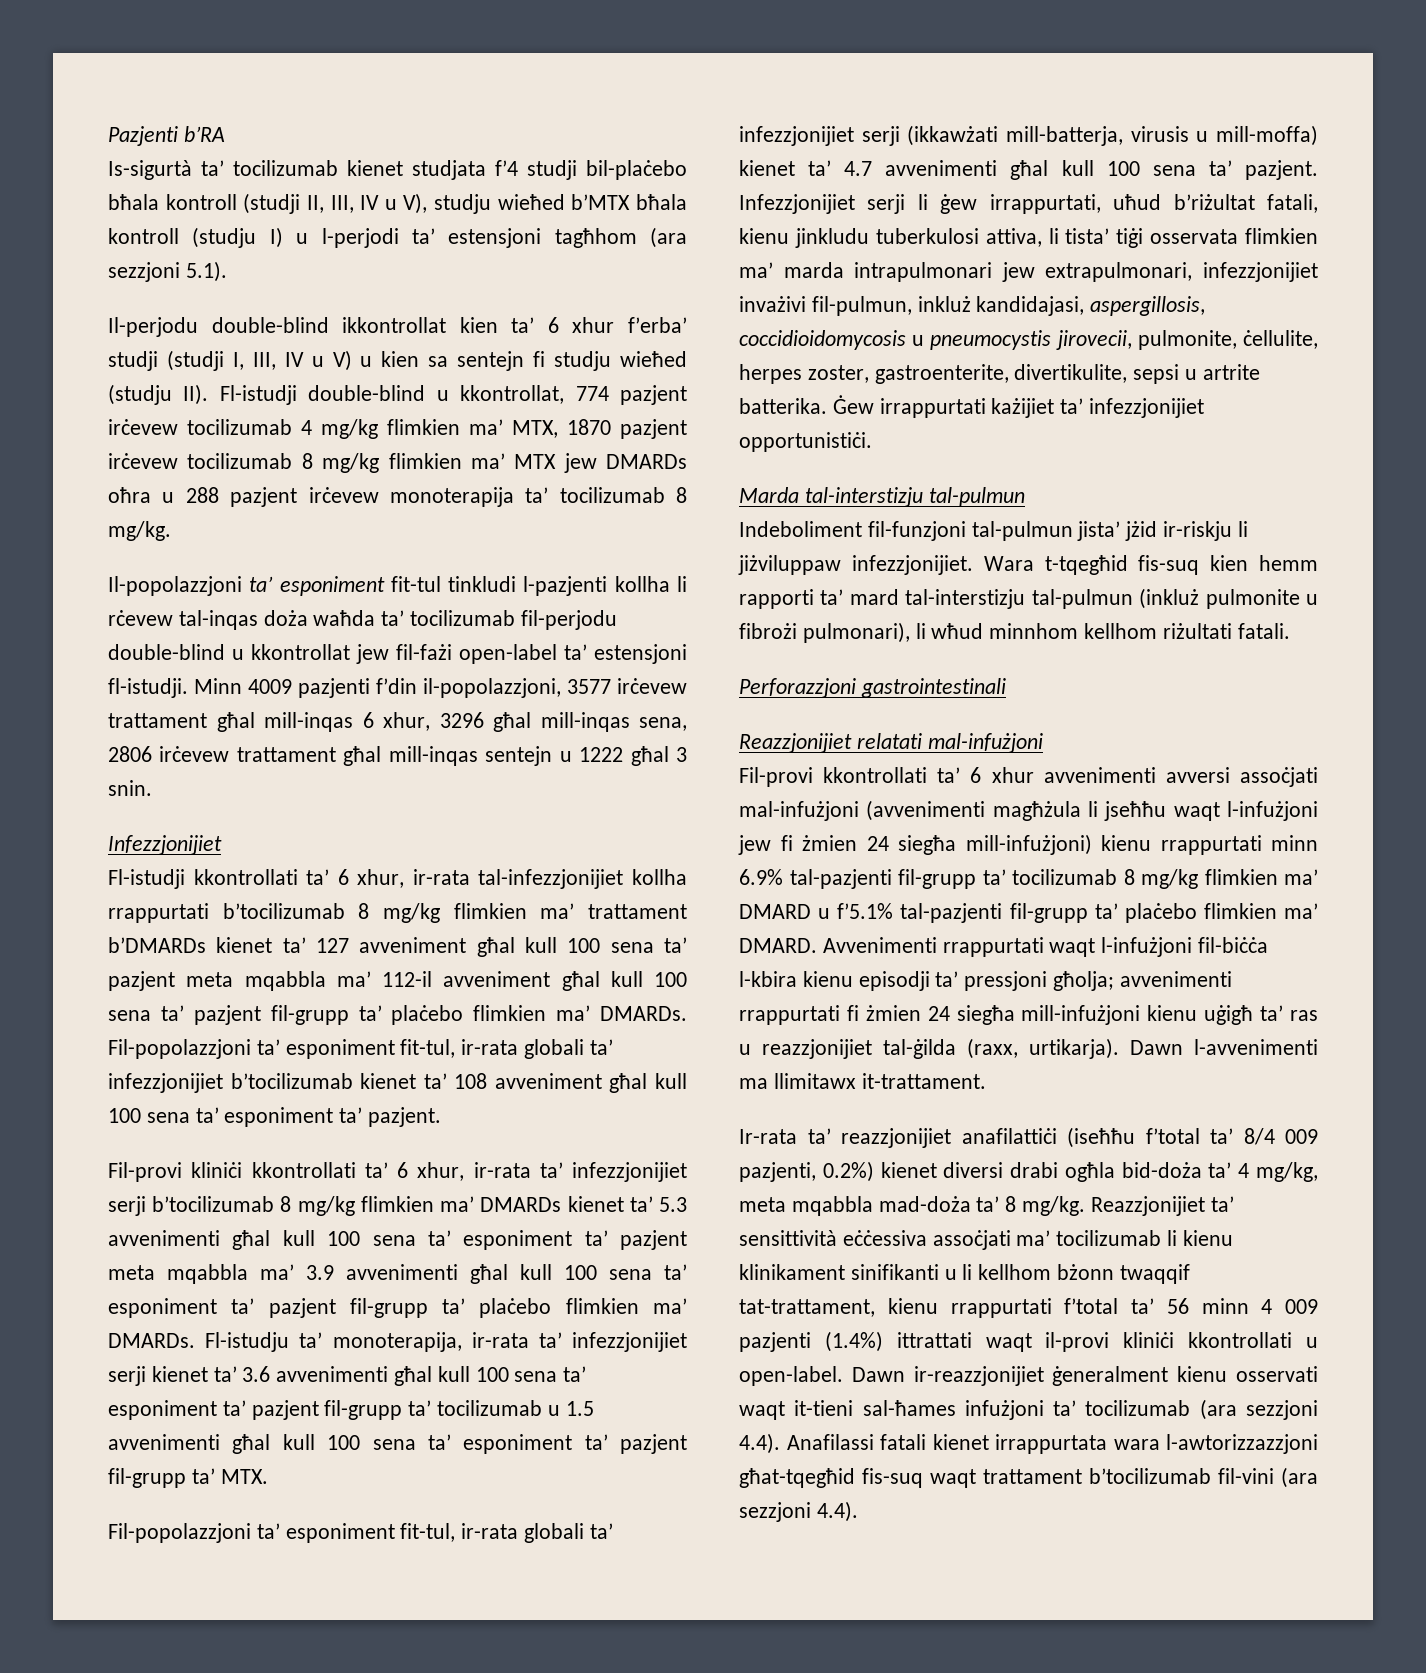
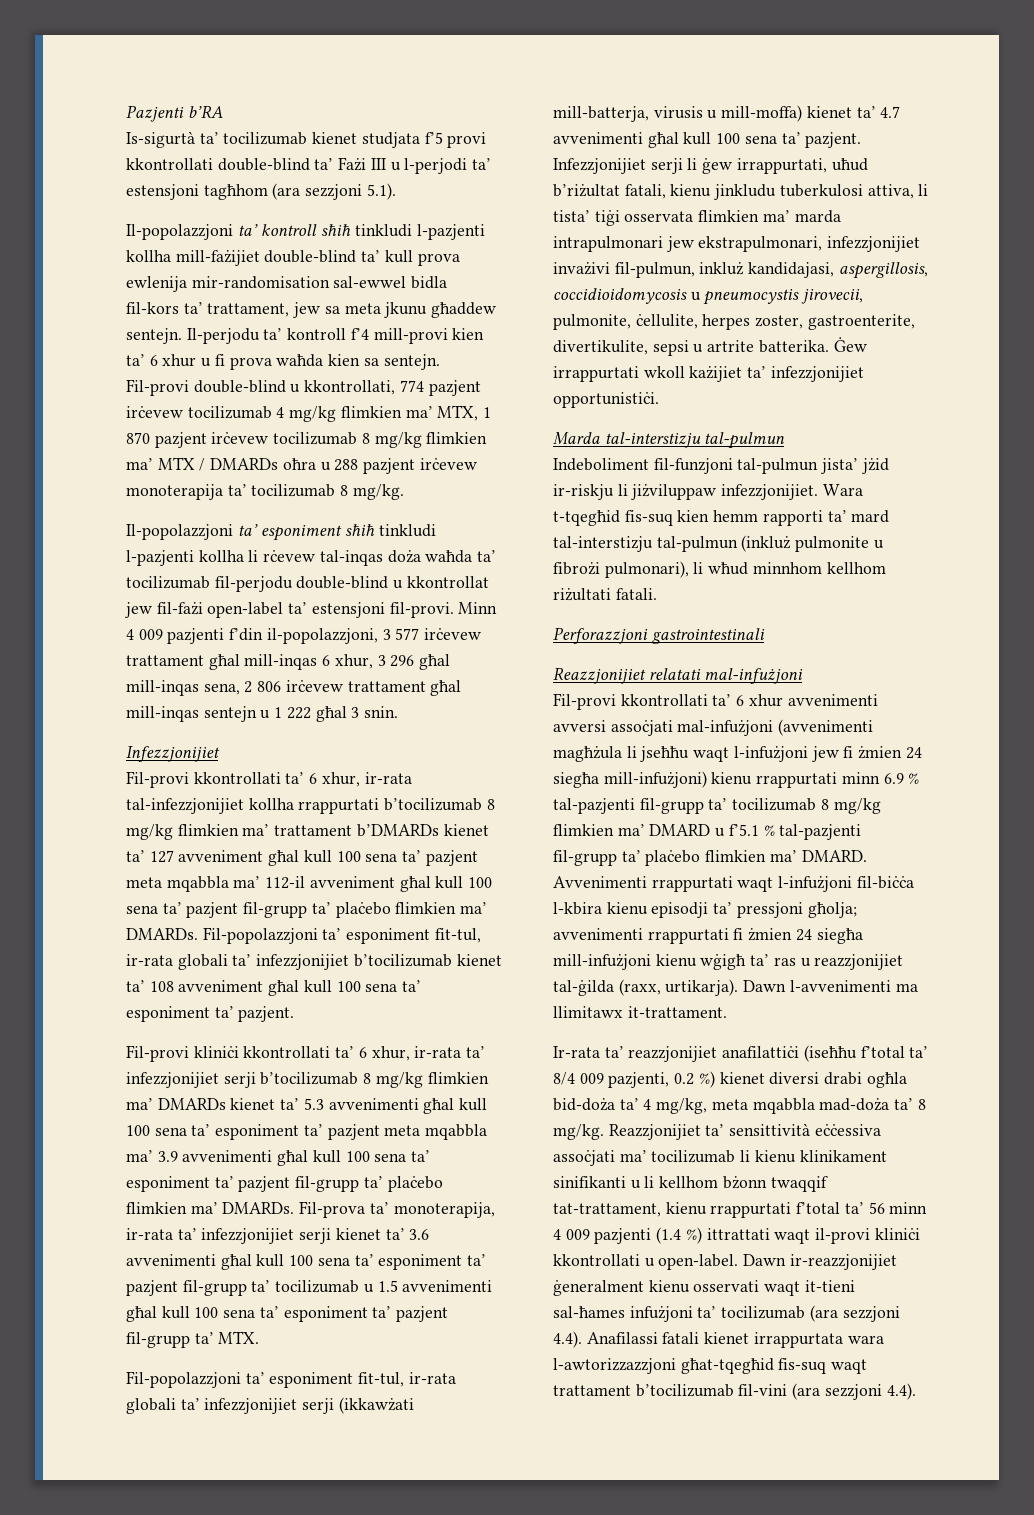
- Is-sigurtà ta’ tocilizumab kienet studjata f’4 studji bil-plaċebo bħala kontroll (studji II, III, IV u V), studju wieħed b’MTX bħala kontroll (studju I) u l-perjodi ta’ estensjoni tagħhom (ara sezzjoni 5.1).
+ Is-sigurtà ta’ tocilizumab kienet studjata f’5 provi kkontrollati double-blind ta’ Fażi III u l-perjodi ta’ estensjoni tagħhom (ara sezzjoni 5.1).
- Il-perjodu double-blind ikkontrollat kien ta’ 6 xhur f’erba’ studji (studji I, III, IV u V) u kien sa sentejn fi studju wieħed (studju II). Fl-istudji double-blind u kkontrollat, 774 pazjent irċevew tocilizumab 4 mg/kg flimkien ma’ MTX, 1870 pazjent irċevew tocilizumab 8 mg/kg flimkien ma’ MTX jew DMARDs oħra u 288 pazjent irċevew monoterapija ta’ tocilizumab 8 mg/kg.
+ Il-popolazzjoni ta’ kontroll sħiħ tinkludi l-pazjenti kollha mill-fażijiet double-blind ta’ kull prova ewlenija mir-randomisation sal-ewwel bidla fil-kors ta’ trattament, jew sa meta jkunu għaddew sentejn. Il-perjodu ta’ kontroll f’4 mill-provi kien ta’ 6 xhur u fi prova waħda kien sa sentejn. Fil-provi double-blind u kkontrollati, 774 pazjent irċevew tocilizumab 4 mg/kg flimkien ma’ MTX, 1 870 pazjent irċevew tocilizumab 8 mg/kg flimkien ma’ MTX / DMARDs oħra u 288 pazjent irċevew monoterapija ta’ tocilizumab 8 mg/kg.
- Il-popolazzjoni ta’ esponiment fit-tul tinkludi l-pazjenti kollha li rċevew tal-inqas doża waħda ta’ tocilizumab fil-perjodu double-blind u kkontrollat jew fil-fażi open-label ta’ estensjoni fl-istudji. Minn 4009 pazjenti f’din il-popolazzjoni, 3577 irċevew trattament għal mill-inqas 6 xhur, 3296 għal mill-inqas sena, 2806 irċevew trattament għal mill-inqas sentejn u 1222 għal 3 snin.
+ Il-popolazzjoni ta’ esponiment sħiħ tinkludi l-pazjenti kollha li rċevew tal-inqas doża waħda ta’ tocilizumab fil-perjodu double-blind u kkontrollat jew fil-fażi open-label ta’ estensjoni fil-provi. Minn 4 009 pazjenti f’din il-popolazzjoni, 3 577 irċevew trattament għal mill-inqas 6 xhur, 3 296 għal mill-inqas sena, 2 806 irċevew trattament għal mill-inqas sentejn u 1 222 għal 3 snin.
- Fl-istudji kkontrollati ta’ 6 xhur, ir-rata tal-infezzjonijiet kollha rrappurtati b’tocilizumab 8 mg/kg flimkien ma’ trattament b’DMARDs kienet ta’ 127 avveniment għal kull 100 sena ta’ pazjent meta mqabbla ma’ 112-il avveniment għal kull 100 sena ta’ pazjent fil-grupp ta’ plaċebo flimkien ma’ DMARDs.
+ Fil-provi kkontrollati ta’ 6 xhur, ir-rata tal-infezzjonijiet kollha rrappurtati b’tocilizumab 8 mg/kg flimkien ma’ trattament b’DMARDs kienet ta’ 127 avveniment għal kull 100 sena ta’ pazjent meta mqabbla ma’ 112-il avveniment għal kull 100 sena ta’ pazjent fil-grupp ta’ plaċebo flimkien ma’ DMARDs.
- Fl-istudju ta’ monoterapija, ir-rata ta’ infezzjonijiet serji kienet ta’ 3.6 avvenimenti għal kull 100 sena ta’ esponiment ta’ pazjent fil-grupp ta’ tocilizumab u 1.5 avvenimenti għal kull 100 sena ta’ esponiment ta’ pazjent fil-grupp ta’ MTX.
+ Fil-prova ta’ monoterapija, ir-rata ta’ infezzjonijiet serji kienet ta’ 3.6 avvenimenti għal kull 100 sena ta’ esponiment ta’ pazjent fil-grupp ta’ tocilizumab u 1.5 avvenimenti għal kull 100 sena ta’ esponiment ta’ pazjent fil-grupp ta’ MTX.
- Infezzjonijiet serji li ġew irrappurtati, uħud b’riżultat fatali, kienu jinkludu tuberkulosi attiva, li tista’ tiġi osservata flimkien ma’ marda intrapulmonari jew extrapulmonari, infezzjonijiet invażivi fil-pulmun, inkluż kandidajasi, aspergillosis, coccidioidomycosis u pneumocystis jirovecii, pulmonite, ċellulite, herpes zoster, gastroenterite, divertikulite, sepsi u artrite batterika.
+ Infezzjonijiet serji li ġew irrappurtati, uħud b’riżultat fatali, kienu jinkludu tuberkulosi attiva, li tista’ tiġi osservata flimkien ma’ marda intrapulmonari jew ekstrapulmonari, infezzjonijiet invażivi fil-pulmun, inkluż kandidajasi, aspergillosis, coccidioidomycosis u pneumocystis jirovecii, pulmonite, ċellulite, herpes zoster, gastroenterite, divertikulite, sepsi u artrite batterika.
- Ġew irrappurtati każijiet ta’ infezzjonijiet opportunistiċi.
+ Ġew irrappurtati wkoll każijiet ta’ infezzjonijiet opportunistiċi.
- Fil-provi kkontrollati ta’ 6 xhur avvenimenti avversi assoċjati mal-infużjoni (avvenimenti magħżula li jseħħu waqt l-infużjoni jew fi żmien 24 siegħa mill-infużjoni) kienu rrappurtati minn 6.9% tal-pazjenti fil-grupp ta’ tocilizumab 8 mg/kg flimkien ma’ DMARD u f’5.1% tal-pazjenti fil-grupp ta’ plaċebo flimkien ma’ DMARD.
+ Fil-provi kkontrollati ta’ 6 xhur avvenimenti avversi assoċjati mal-infużjoni (avvenimenti magħżula li jseħħu waqt l-infużjoni jew fi żmien 24 siegħa mill-infużjoni) kienu rrappurtati minn 6.9 % tal-pazjenti fil-grupp ta’ tocilizumab 8 mg/kg flimkien ma’ DMARD u f’5.1 % tal-pazjenti fil-grupp ta’ plaċebo flimkien ma’ DMARD.
- Avvenimenti rrappurtati waqt l-infużjoni fil-biċċa l-kbira kienu episodji ta’ pressjoni għolja; avvenimenti rrappurtati fi żmien 24 siegħa mill-infużjoni kienu uġigħ ta’ ras u reazzjonijiet tal-ġilda (raxx, urtikarja).
+ Avvenimenti rrappurtati waqt l-infużjoni fil-biċċa l-kbira kienu episodji ta’ pressjoni għolja; avvenimenti rrappurtati fi żmien 24 siegħa mill-infużjoni kienu wġigħ ta’ ras u reazzjonijiet tal-ġilda (raxx, urtikarja).
- Ir-rata ta’ reazzjonijiet anafilattiċi (iseħħu f’total ta’ 8/4 009 pazjenti, 0.2%) kienet diversi drabi ogħla bid-doża ta’ 4 mg/kg, meta mqabbla mad-doża ta’ 8 mg/kg.
+ Ir-rata ta’ reazzjonijiet anafilattiċi (iseħħu f’total ta’ 8/4 009 pazjenti, 0.2 %) kienet diversi drabi ogħla bid-doża ta’ 4 mg/kg, meta mqabbla mad-doża ta’ 8 mg/kg.
- Reazzjonijiet ta’ sensittività eċċessiva assoċjati ma’ tocilizumab li kienu klinikament sinifikanti u li kellhom bżonn twaqqif tat-trattament, kienu rrappurtati f’total ta’ 56 minn 4 009 pazjenti (1.4%) ittrattati waqt il-provi kliniċi kkontrollati u open-label.
+ Reazzjonijiet ta’ sensittività eċċessiva assoċjati ma’ tocilizumab li kienu klinikament sinifikanti u li kellhom bżonn twaqqif tat-trattament, kienu rrappurtati f’total ta’ 56 minn 4 009 pazjenti (1.4 %) ittrattati waqt il-provi kliniċi kkontrollati u open-label.

